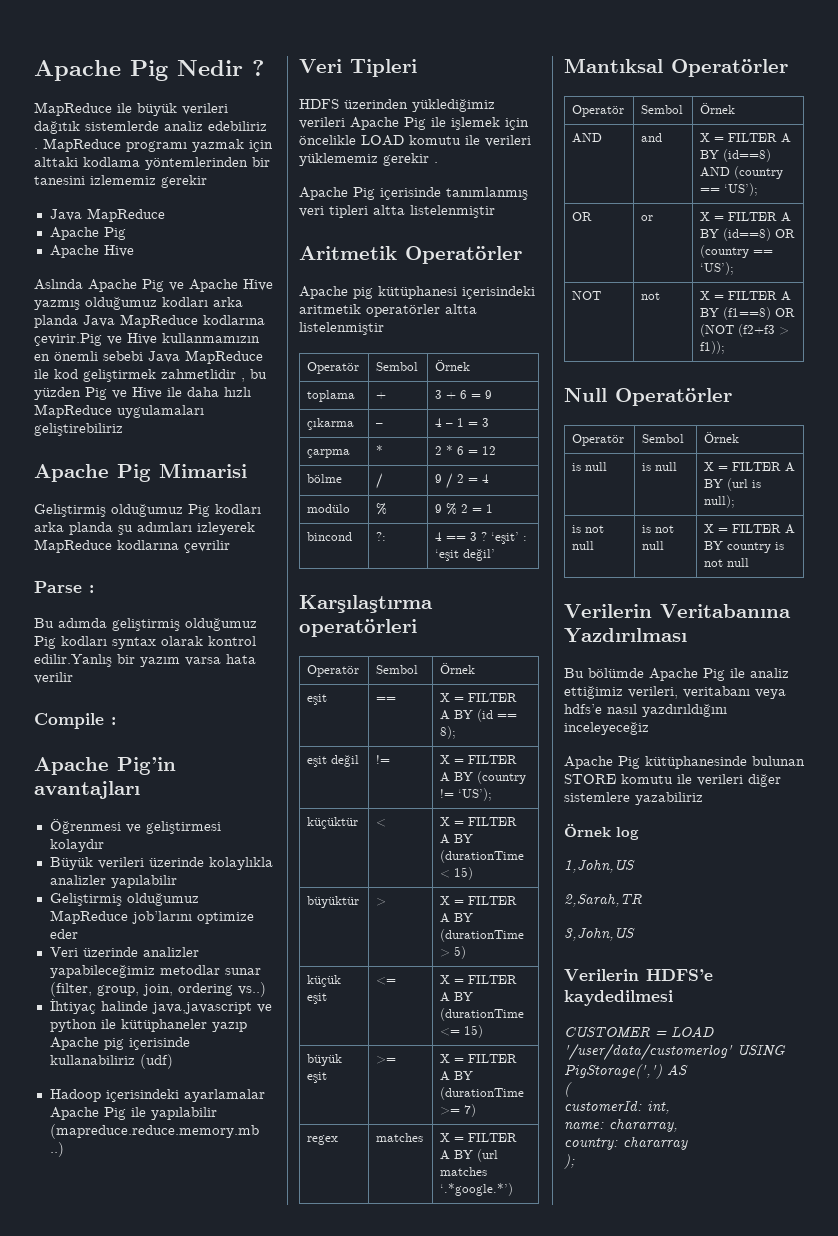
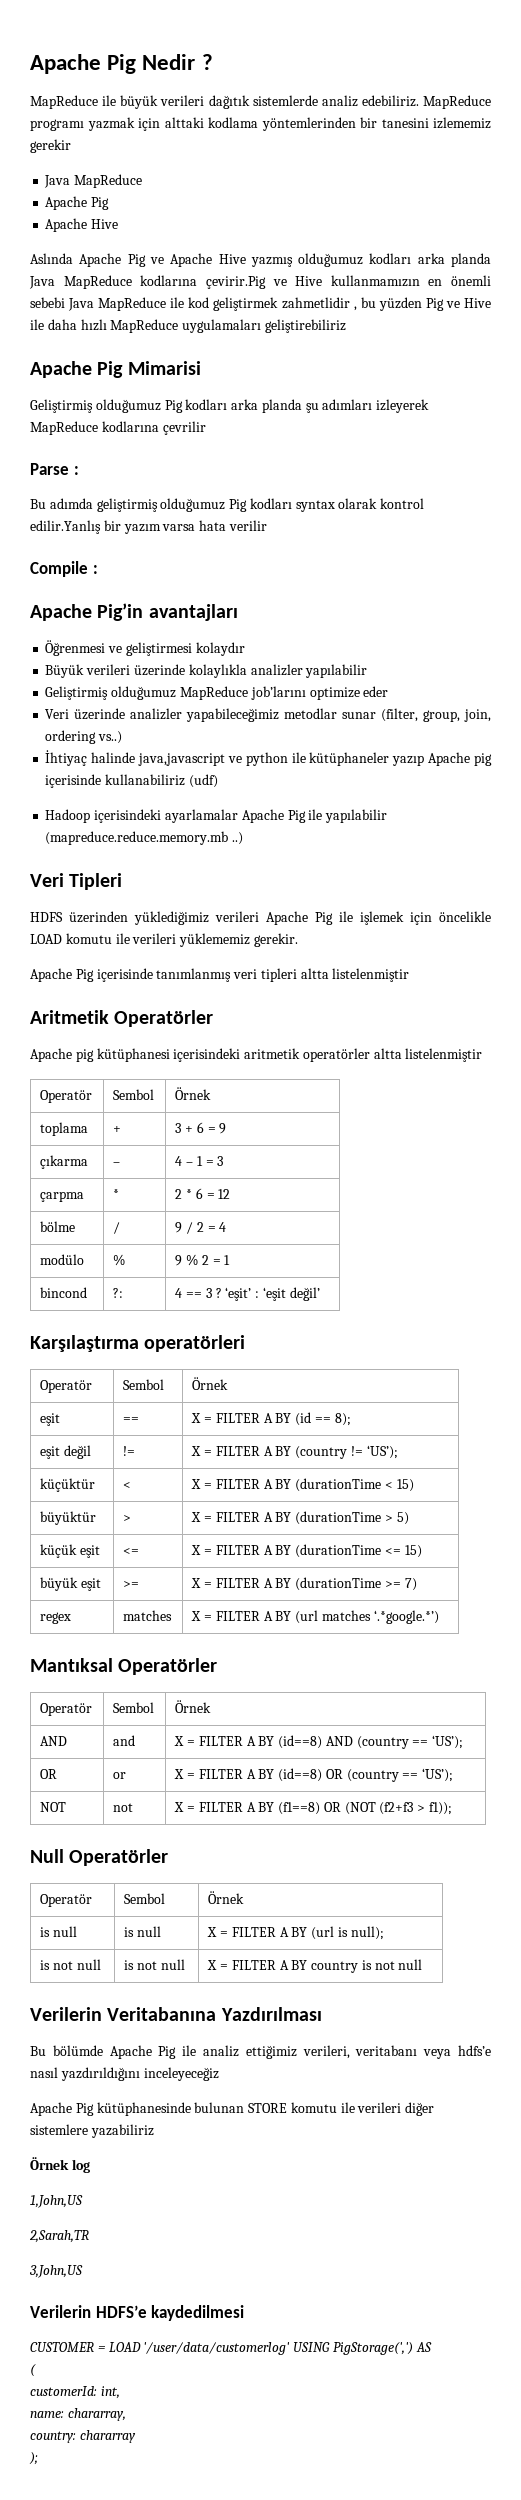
- MapReduce ile büyük verileri dağıtık sistemlerde analiz edebiliriz .
+ MapReduce ile büyük verileri dağıtık sistemlerde analiz edebiliriz.
- HDFS üzerinden yüklediğimiz verileri Apache Pig ile işlemek için öncelikle LOAD komutu ile verileri yüklememiz gerekir .
+ HDFS üzerinden yüklediğimiz verileri Apache Pig ile işlemek için öncelikle LOAD komutu ile verileri yüklememiz gerekir.

